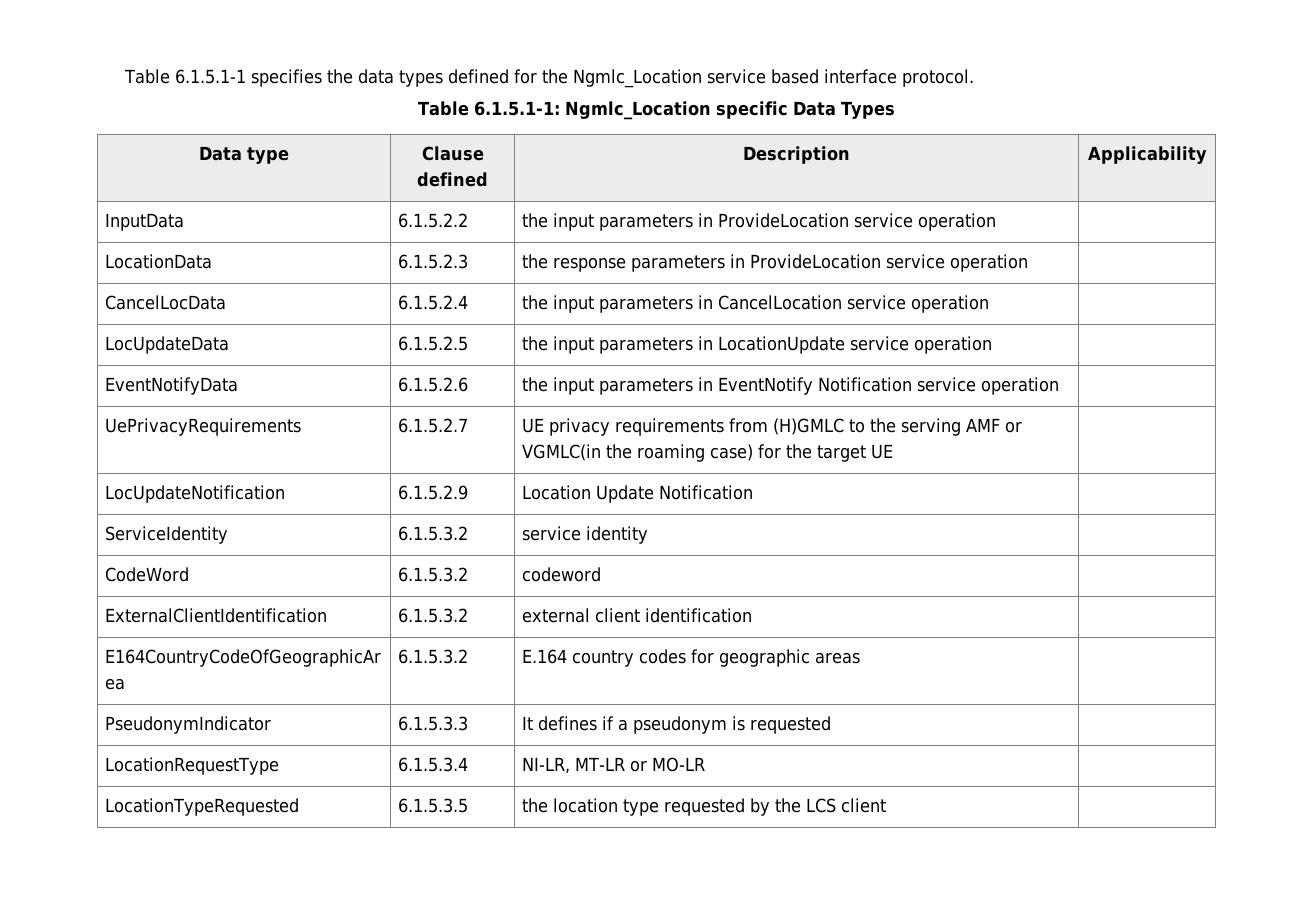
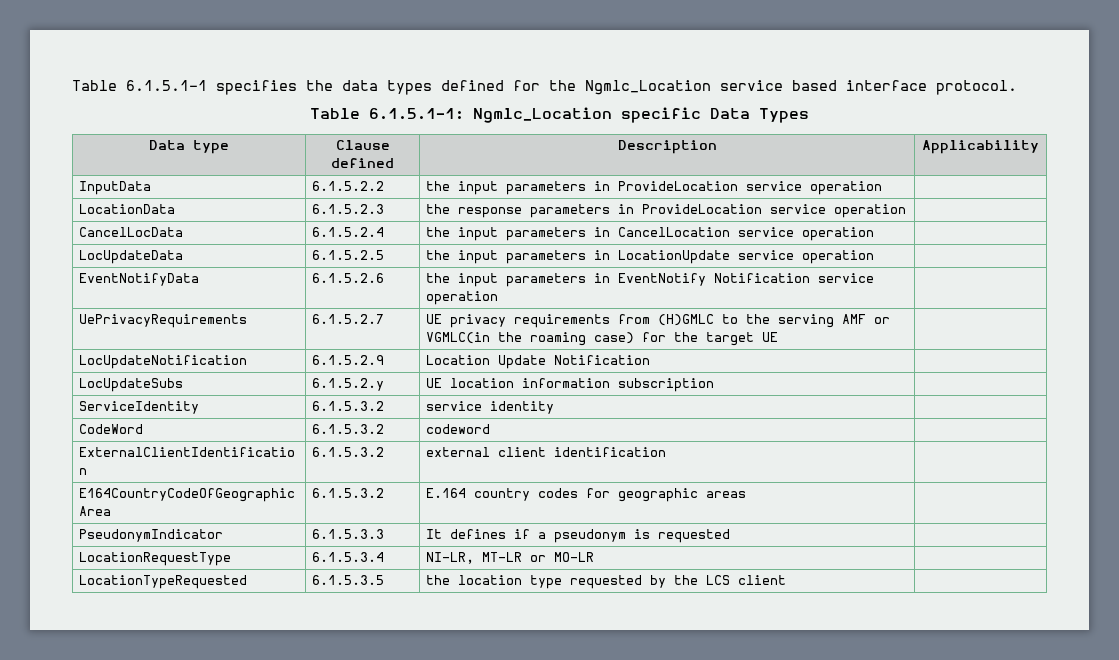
+ LocUpdateSubs | 6.1.5.2.y | UE location information subscription |

